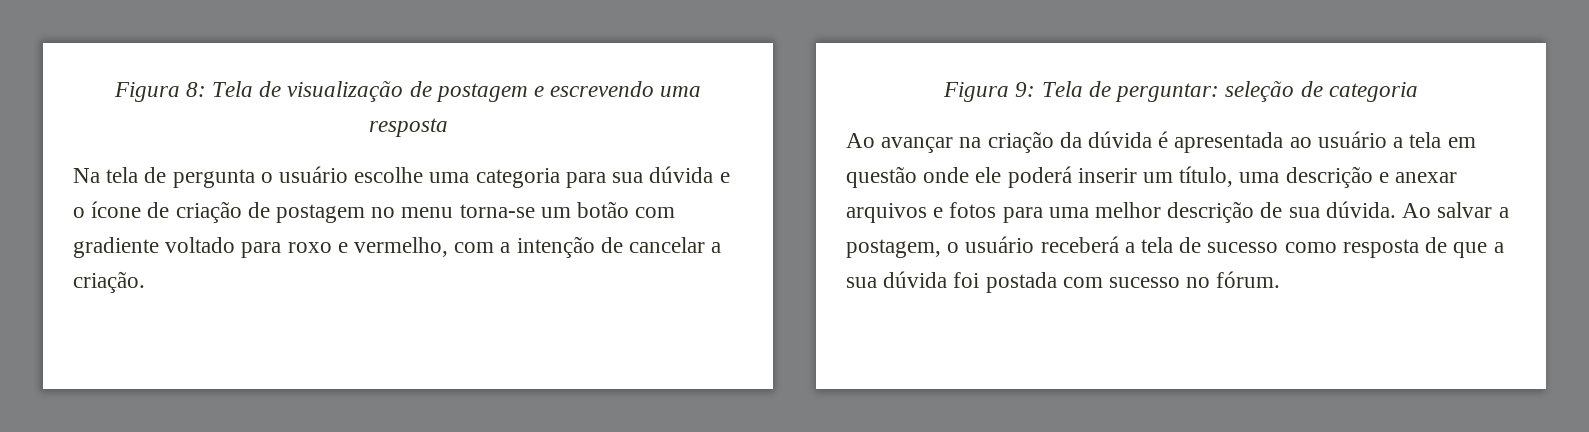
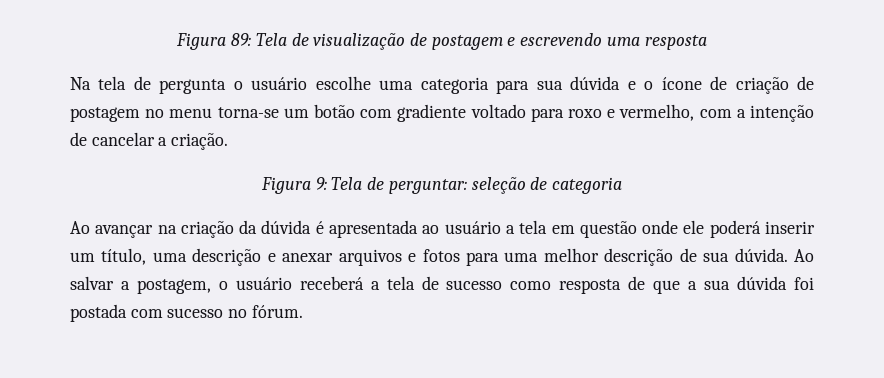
- Figura 8: Tela de visualização de postagem e escrevendo uma resposta
+ Figura 89: Tela de visualização de postagem e escrevendo uma resposta

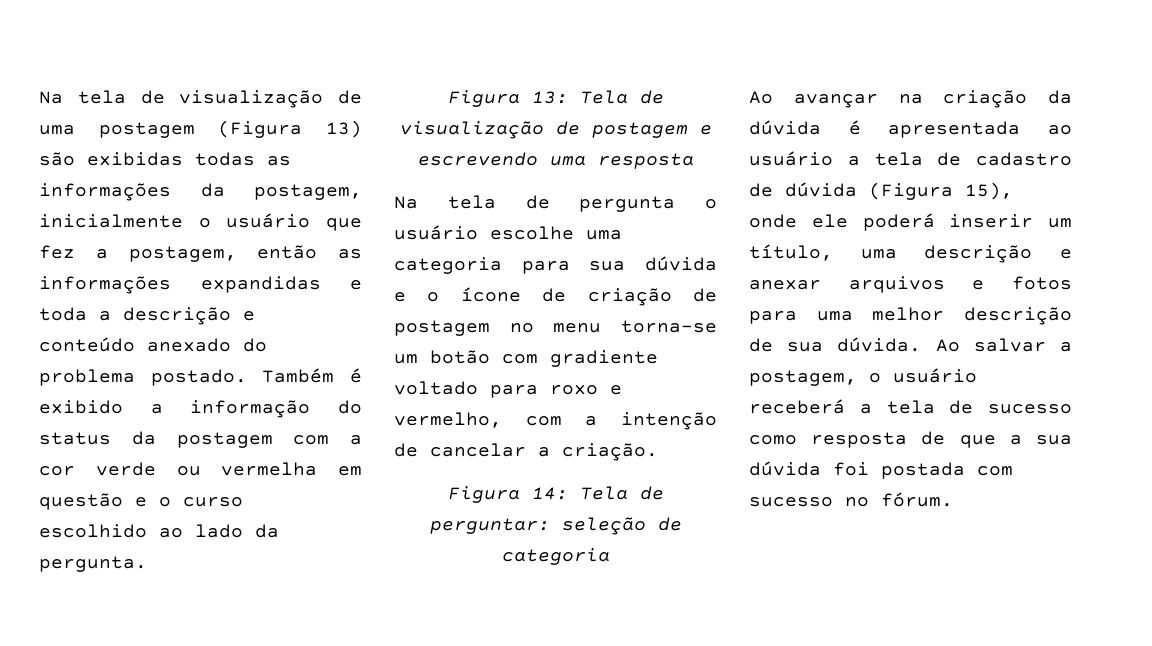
- Figura 89: Tela de visualização de postagem e escrevendo uma resposta
+ Na tela de visualização de uma postagem (Figura 13) são exibidas todas as informações da postagem, inicialmente o usuário que fez a postagem, então as informações expandidas e toda a descrição e conteúdo anexado do problema postado. Também é exibido a informação do status da postagem com a cor verde ou vermelha em questão e o curso escolhido ao lado da pergunta.
+ Figura 13: Tela de visualização de postagem e escrevendo uma resposta
- Figura 9: Tela de perguntar: seleção de categoria
+ Figura 14: Tela de perguntar: seleção de categoria
- Ao avançar na criação da dúvida é apresentada ao usuário a tela em questão onde ele poderá inserir um título, uma descrição e anexar arquivos e fotos para uma melhor descrição de sua dúvida.
+ Ao avançar na criação da dúvida é apresentada ao usuário a tela de cadastro de dúvida (Figura 15), onde ele poderá inserir um título, uma descrição e anexar arquivos e fotos para uma melhor descrição de sua dúvida.

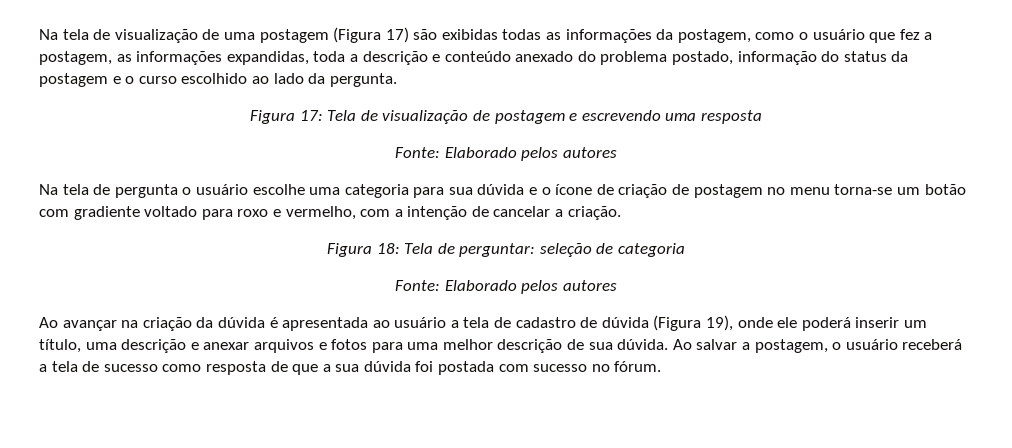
- Na tela de visualização de uma postagem (Figura 13) são exibidas todas as informações da postagem, inicialmente o usuário que fez a postagem, então as informações expandidas e toda a descrição e conteúdo anexado do problema postado. Também é exibido a informação do status da postagem com a cor verde ou vermelha em questão e o curso escolhido ao lado da pergunta.
+ Na tela de visualização de uma postagem (Figura 17) são exibidas todas as informações da postagem, como o usuário que fez a postagem, as informações expandidas, toda a descrição e conteúdo anexado do problema postado, informação do status da postagem e o curso escolhido ao lado da pergunta.
- Figura 13: Tela de visualização de postagem e escrevendo uma resposta
+ Figura 17: Tela de visualização de postagem e escrevendo uma resposta
+ Fonte: Elaborado pelos autores
- Figura 14: Tela de perguntar: seleção de categoria
+ Figura 18: Tela de perguntar: seleção de categoria
+ Fonte: Elaborado pelos autores
- Ao avançar na criação da dúvida é apresentada ao usuário a tela de cadastro de dúvida (Figura 15), onde ele poderá inserir um título, uma descrição e anexar arquivos e fotos para uma melhor descrição de sua dúvida.
+ Ao avançar na criação da dúvida é apresentada ao usuário a tela de cadastro de dúvida (Figura 19), onde ele poderá inserir um título, uma descrição e anexar arquivos e fotos para uma melhor descrição de sua dúvida.

